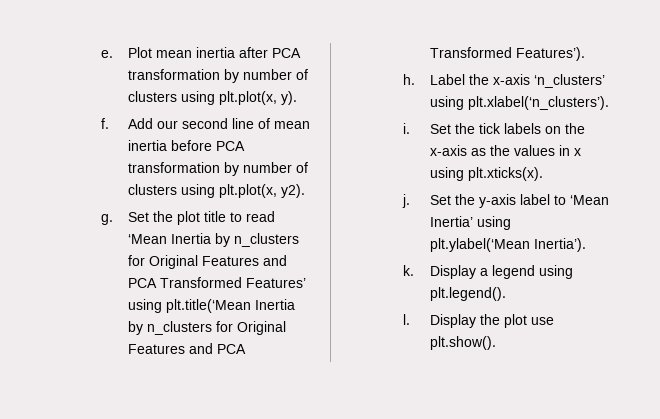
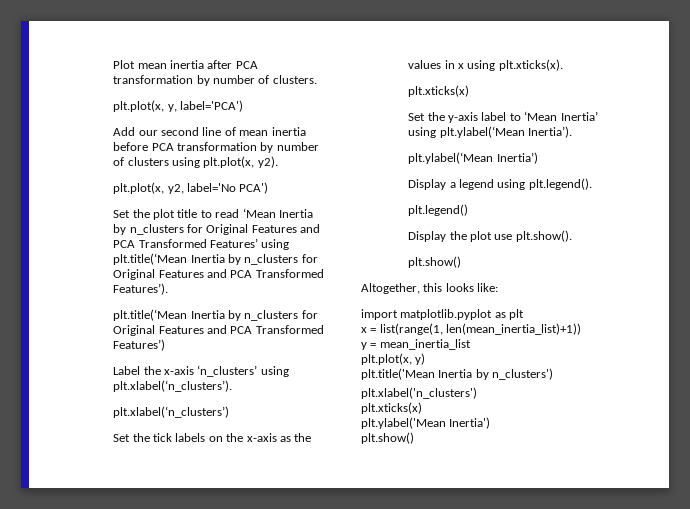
- e. Plot mean inertia after PCA transformation by number of clusters using plt.plot(x, y).
- f. Add our second line of mean inertia before PCA transformation by number of clusters using plt.plot(x, y2).
+ Plot mean inertia after PCA transformation by number of clusters.
+ plt.plot(x, y, label='PCA')
+ Add our second line of mean inertia before PCA transformation by number of clusters using plt.plot(x, y2).
- g. Set the plot title to read ‘Mean Inertia by n_clusters for Original Features and PCA Transformed Features’ using plt.title(‘Mean Inertia by n_clusters for Original Features and PCA Transformed Features’).
+ plt.plot(x, y2, label='No PCA')
+ Set the plot title to read ‘Mean Inertia by n_clusters for Original Features and PCA Transformed Features’ using plt.title(‘Mean Inertia by n_clusters for Original Features and PCA Transformed Features’).
- h. Label the x-axis ‘n_clusters’ using plt.xlabel(‘n_clusters’).
- i. Set the tick labels on the x-axis as the values in x using plt.xticks(x).
- j. Set the y-axis label to ‘Mean Inertia’ using plt.ylabel(‘Mean Inertia’).
- k. Display a legend using plt.legend().
+ plt.title(‘Mean Inertia by n_clusters for Original Features and PCA Transformed Features’)
+ Label the x-axis ‘n_clusters’ using plt.xlabel(‘n_clusters’).
+ plt.xlabel(‘n_clusters’)
+ Set the tick labels on the x-axis as the values in x using plt.xticks(x).
+ plt.xticks(x)
+ Set the y-axis label to ‘Mean Inertia’ using plt.ylabel(‘Mean Inertia’).
+ plt.ylabel(‘Mean Inertia’)
+ Display a legend using plt.legend().
- l. Display the plot use plt.show().
+ plt.legend()
+ Display the plot use plt.show().
+ plt.show()
+ Altogether, this looks like:
+ import matplotlib.pyplot as plt
+ x = list(range(1, len(mean_inertia_list)+1))
+ y = mean_inertia_list
+ plt.plot(x, y)
+ plt.title('Mean Inertia by n_clusters')
+ plt.xlabel('n_clusters')
+ plt.xticks(x)
+ plt.ylabel('Mean Inertia')
+ plt.show()

